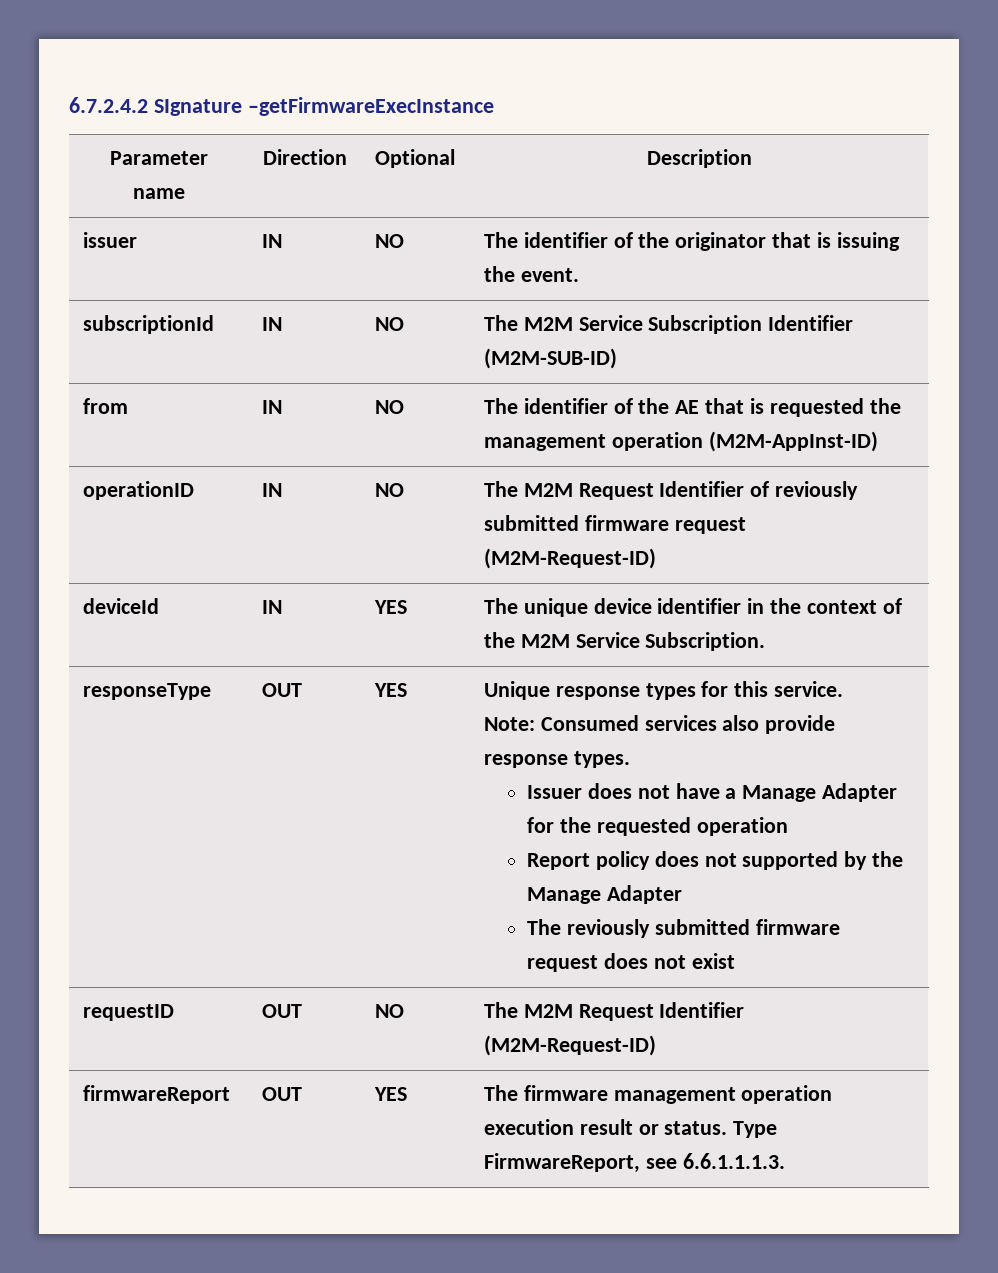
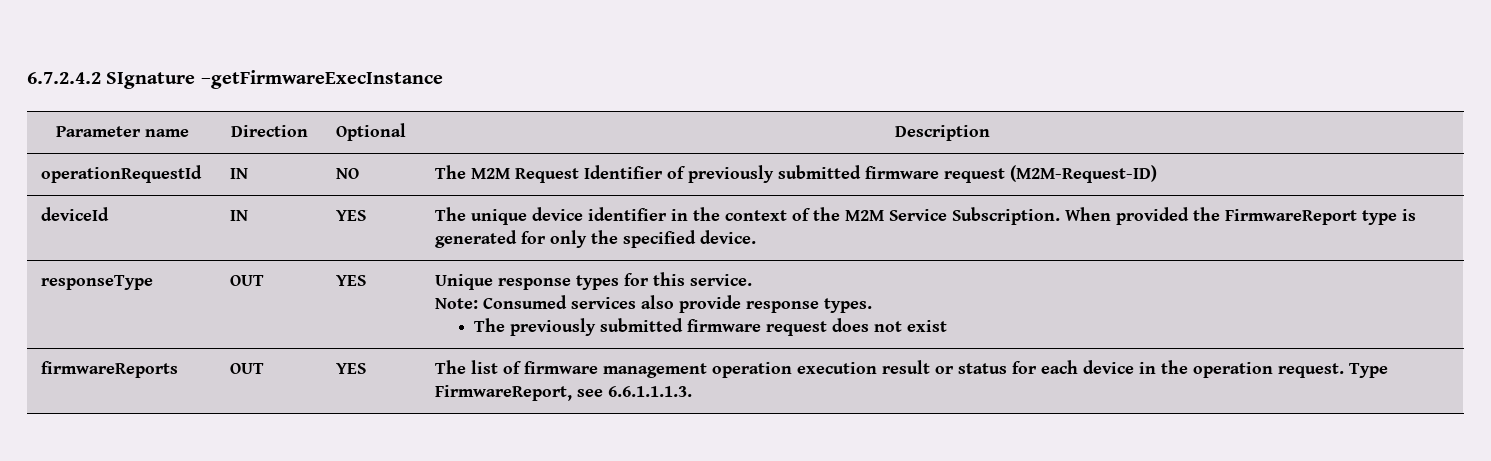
- issuer | IN | NO | The identifier of the originator that is issuing the event.
- subscriptionId | IN | NO | The M2M Service Subscription Identifier (M2M-SUB-ID)
- from | IN | NO | The identifier of the AE that is requested the management operation (M2M-AppInst-ID)
- operationID | IN | NO | The M2M Request Identifier of reviously submitted firmware request (M2M-Request-ID)
+ operationRequestId | IN | NO | The M2M Request Identifier of previously submitted firmware request (M2M-Request-ID)
- deviceId | IN | YES | The unique device identifier in the context of the M2M Service Subscription.
+ deviceId | IN | YES | The unique device identifier in the context of the M2M Service Subscription. When provided the FirmwareReport type is generated for only the specified device.
- Issuer does not have a Manage Adapter for the requested operation
- Report policy does not supported by the Manage Adapter
- The reviously submitted firmware request does not exist
+ The previously submitted firmware request does not exist
- requestID | OUT | NO | The M2M Request Identifier (M2M-Request-ID)
- firmwareReport | OUT | YES | The firmware management operation execution result or status. Type FirmwareReport, see 6.6.1.1.1.3.
+ firmwareReports | OUT | YES | The list of firmware management operation execution result or status for each device in the operation request. Type FirmwareReport, see 6.6.1.1.1.3.

